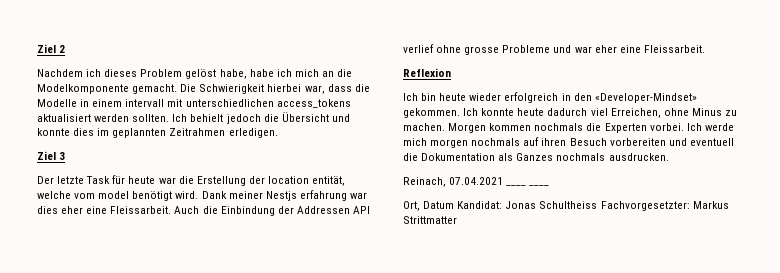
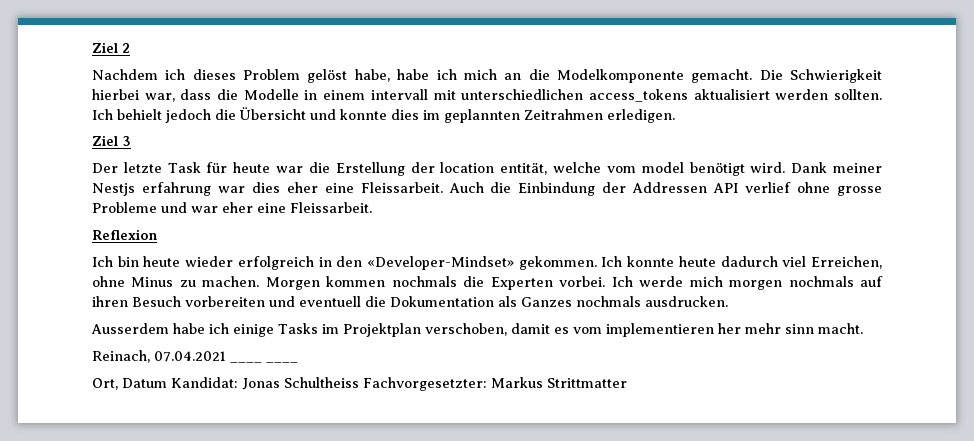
+ Ausserdem habe ich einige Tasks im Projektplan verschoben, damit es vom implementieren her mehr sinn macht.

